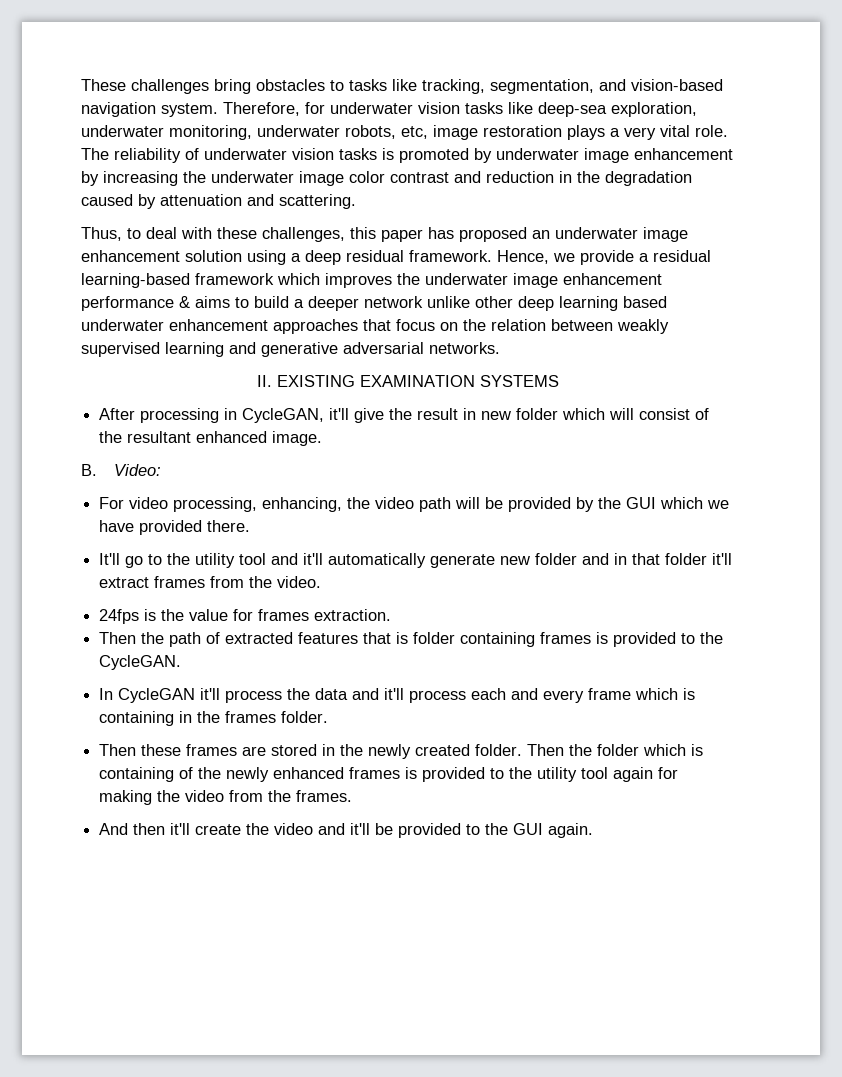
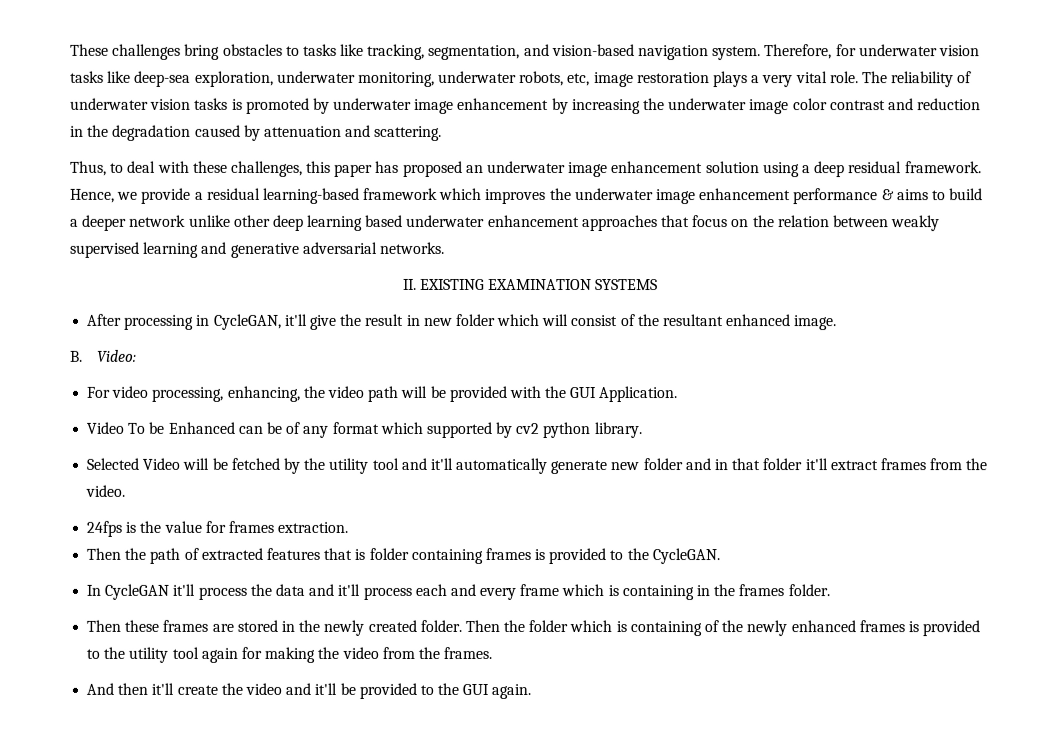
- For video processing, enhancing, the video path will be provided by the GUI which we have provided there.
- It'll go to the utility tool and it'll automatically generate new folder and in that folder it'll extract frames from the video.
+ For video processing, enhancing, the video path will be provided with the GUI Application.
+ Video To be Enhanced can be of any format which supported by cv2 python library.
+ Selected Video will be fetched by the utility tool and it'll automatically generate new folder and in that folder it'll extract frames from the video.

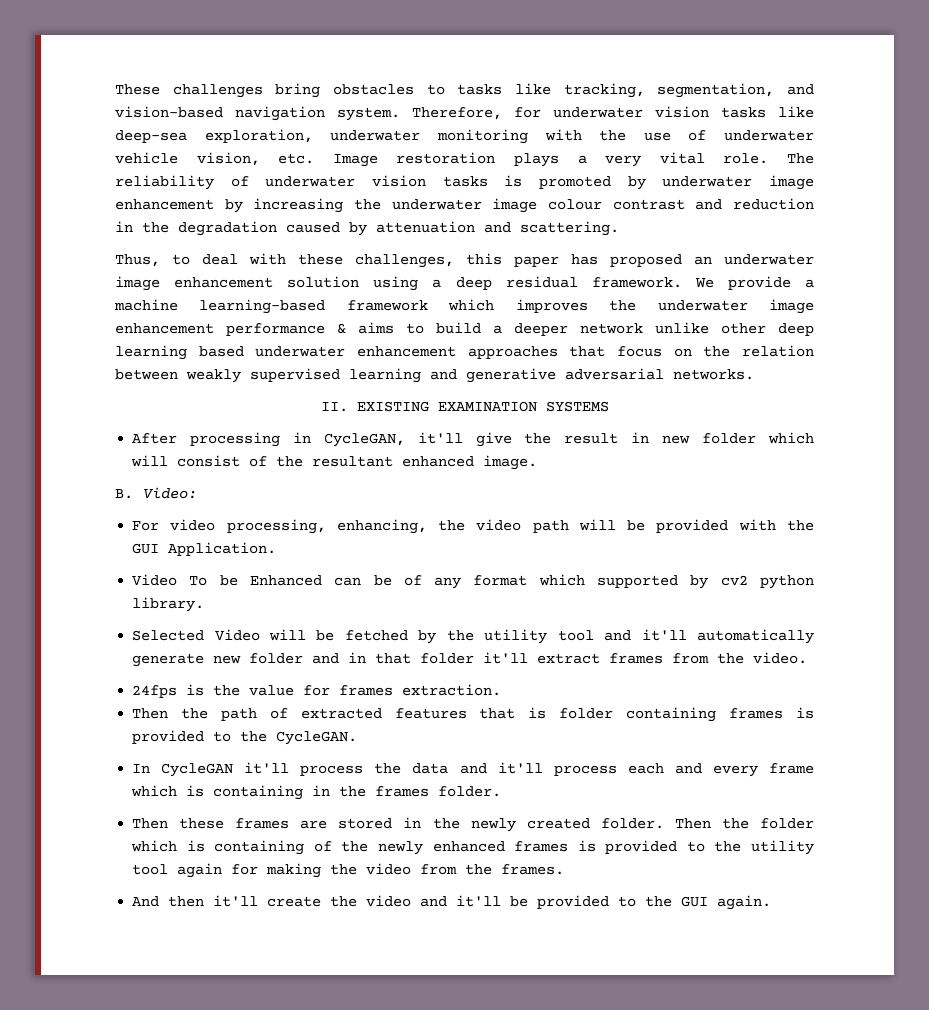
- Therefore, for underwater vision tasks like deep-sea exploration, underwater monitoring, underwater robots, etc, image restoration plays a very vital role.
+ Therefore, for underwater vision tasks like deep-sea exploration, underwater monitoring with the use of underwater vehicle vision, etc. Image restoration plays a very vital role.
- The reliability of underwater vision tasks is promoted by underwater image enhancement by increasing the underwater image color contrast and reduction in the degradation caused by attenuation and scattering.
+ The reliability of underwater vision tasks is promoted by underwater image enhancement by increasing the underwater image colour contrast and reduction in the degradation caused by attenuation and scattering.
- Hence, we provide a residual learning-based framework which improves the underwater image enhancement performance & aims to build a deeper network unlike other deep learning based underwater enhancement approaches that focus on the relation between weakly supervised learning and generative adversarial networks.
+ We provide a machine learning-based framework which improves the underwater image enhancement performance & aims to build a deeper network unlike other deep learning based underwater enhancement approaches that focus on the relation between weakly supervised learning and generative adversarial networks.

